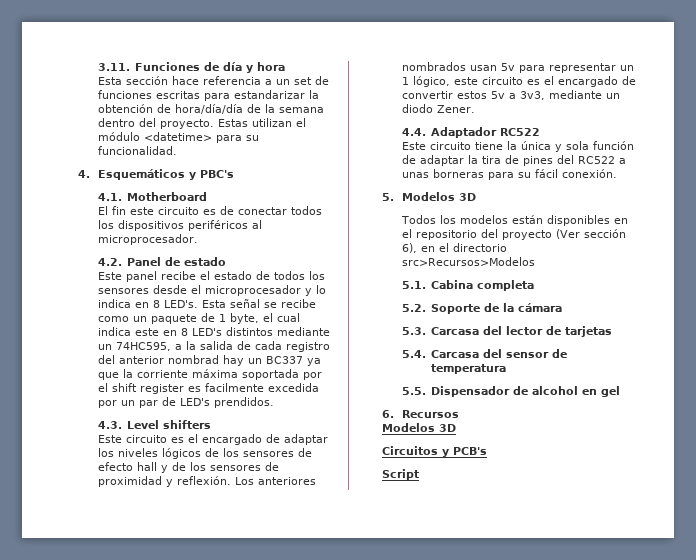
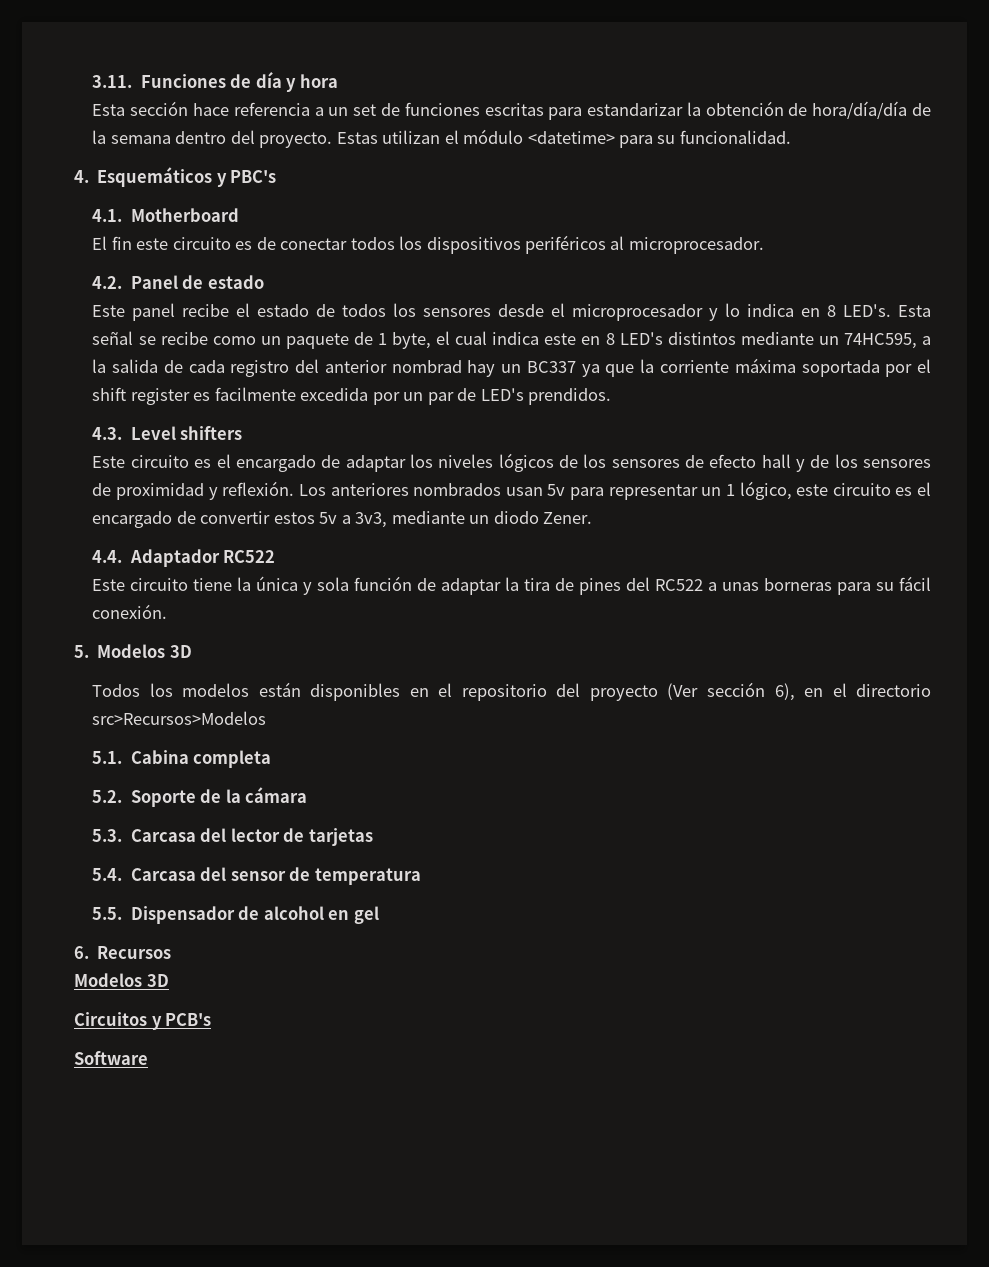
- Script
+ Software

